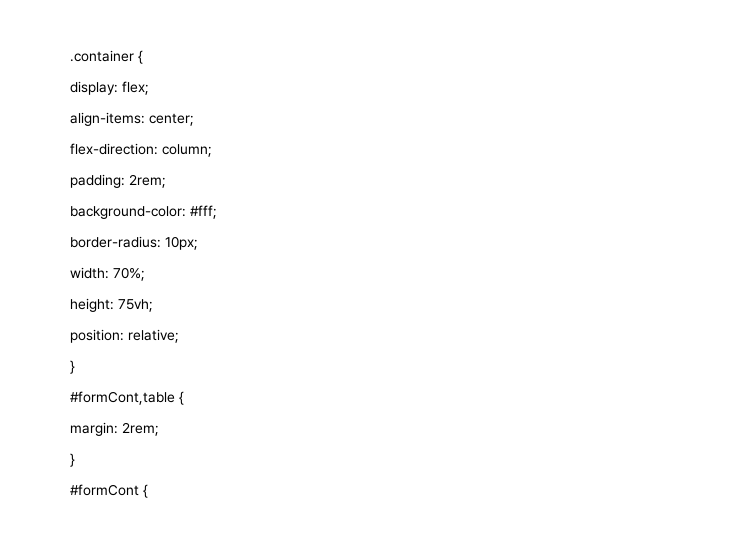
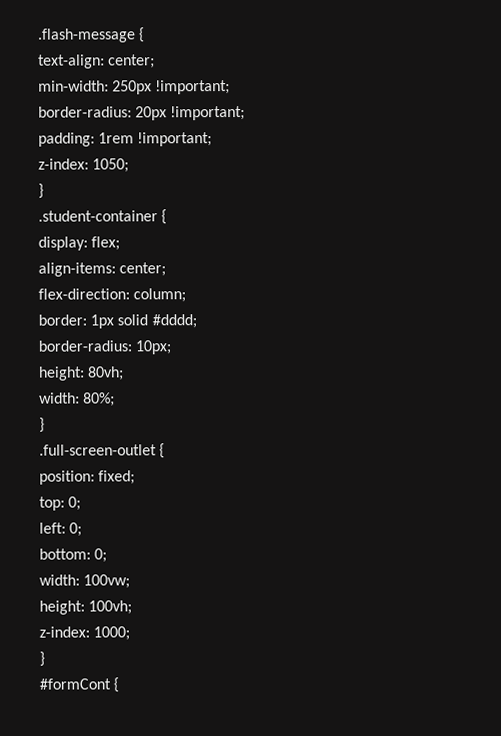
- .container {
+ .flash-message {
+ text-align: center;
+ min-width: 250px !important;
+ border-radius: 20px !important;
+ padding: 1rem !important;
+ z-index: 1050;
+ }
+ .student-container {
- padding: 2rem;
- background-color: #fff;
+ border: 1px solid #dddd;
- width: 70%;
- height: 75vh;
- position: relative;
+ height: 80vh;
+ width: 80%;
  }
- #formCont,table {
- margin: 2rem;
+ .full-screen-outlet {
+ position: fixed;
+ top: 0;
+ left: 0;
+ bottom: 0;
+ width: 100vw;
+ height: 100vh;
+ z-index: 1000;

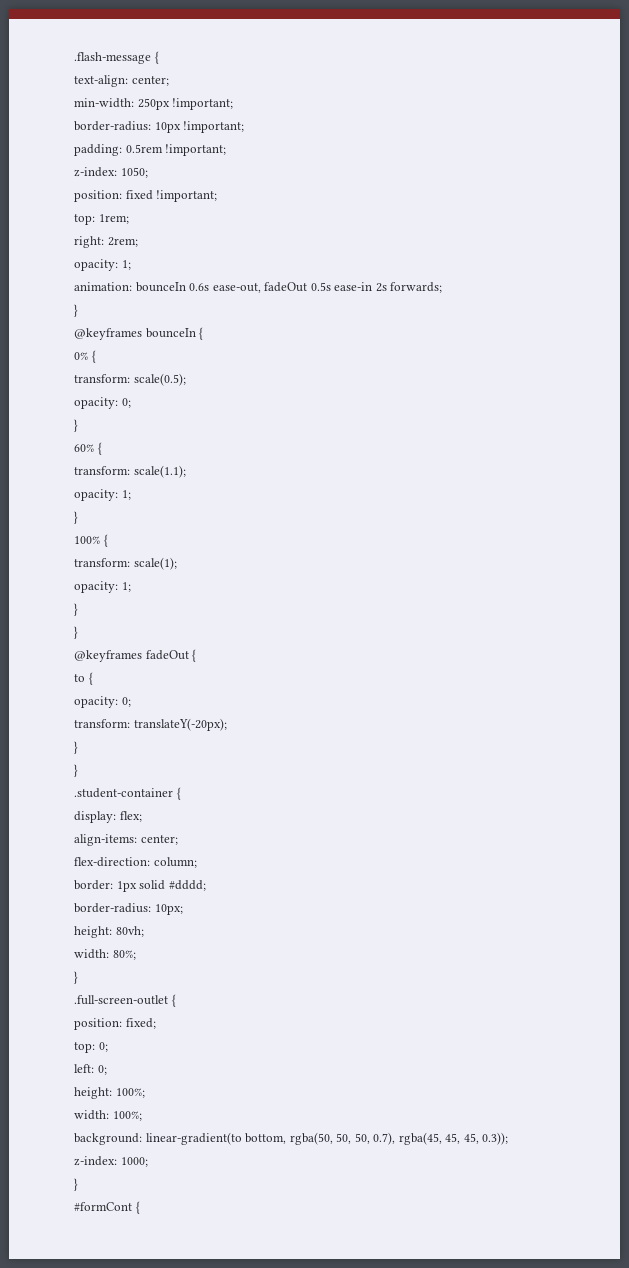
- border-radius: 20px !important;
+ border-radius: 10px !important;
- padding: 1rem !important;
+ padding: 0.5rem !important;
+ position: fixed !important;
+ top: 1rem;
+ right: 2rem;
+ opacity: 1;
+ animation: bounceIn 0.6s ease-out, fadeOut 0.5s ease-in 2s forwards;
+ }
+ @keyframes bounceIn {
+ 0% {
+ transform: scale(0.5);
+ opacity: 0;
+ }
+ 60% {
+ transform: scale(1.1);
+ opacity: 1;
+ }
+ 100% {
+ transform: scale(1);
+ opacity: 1;
+ }
+ }
+ @keyframes fadeOut {
+ to {
+ opacity: 0;
+ transform: translateY(-20px);
+ }
- bottom: 0;
- width: 100vw;
- height: 100vh;
+ height: 100%;
+ width: 100%;
+ background: linear-gradient(to bottom, rgba(50, 50, 50, 0.7), rgba(45, 45, 45, 0.3));

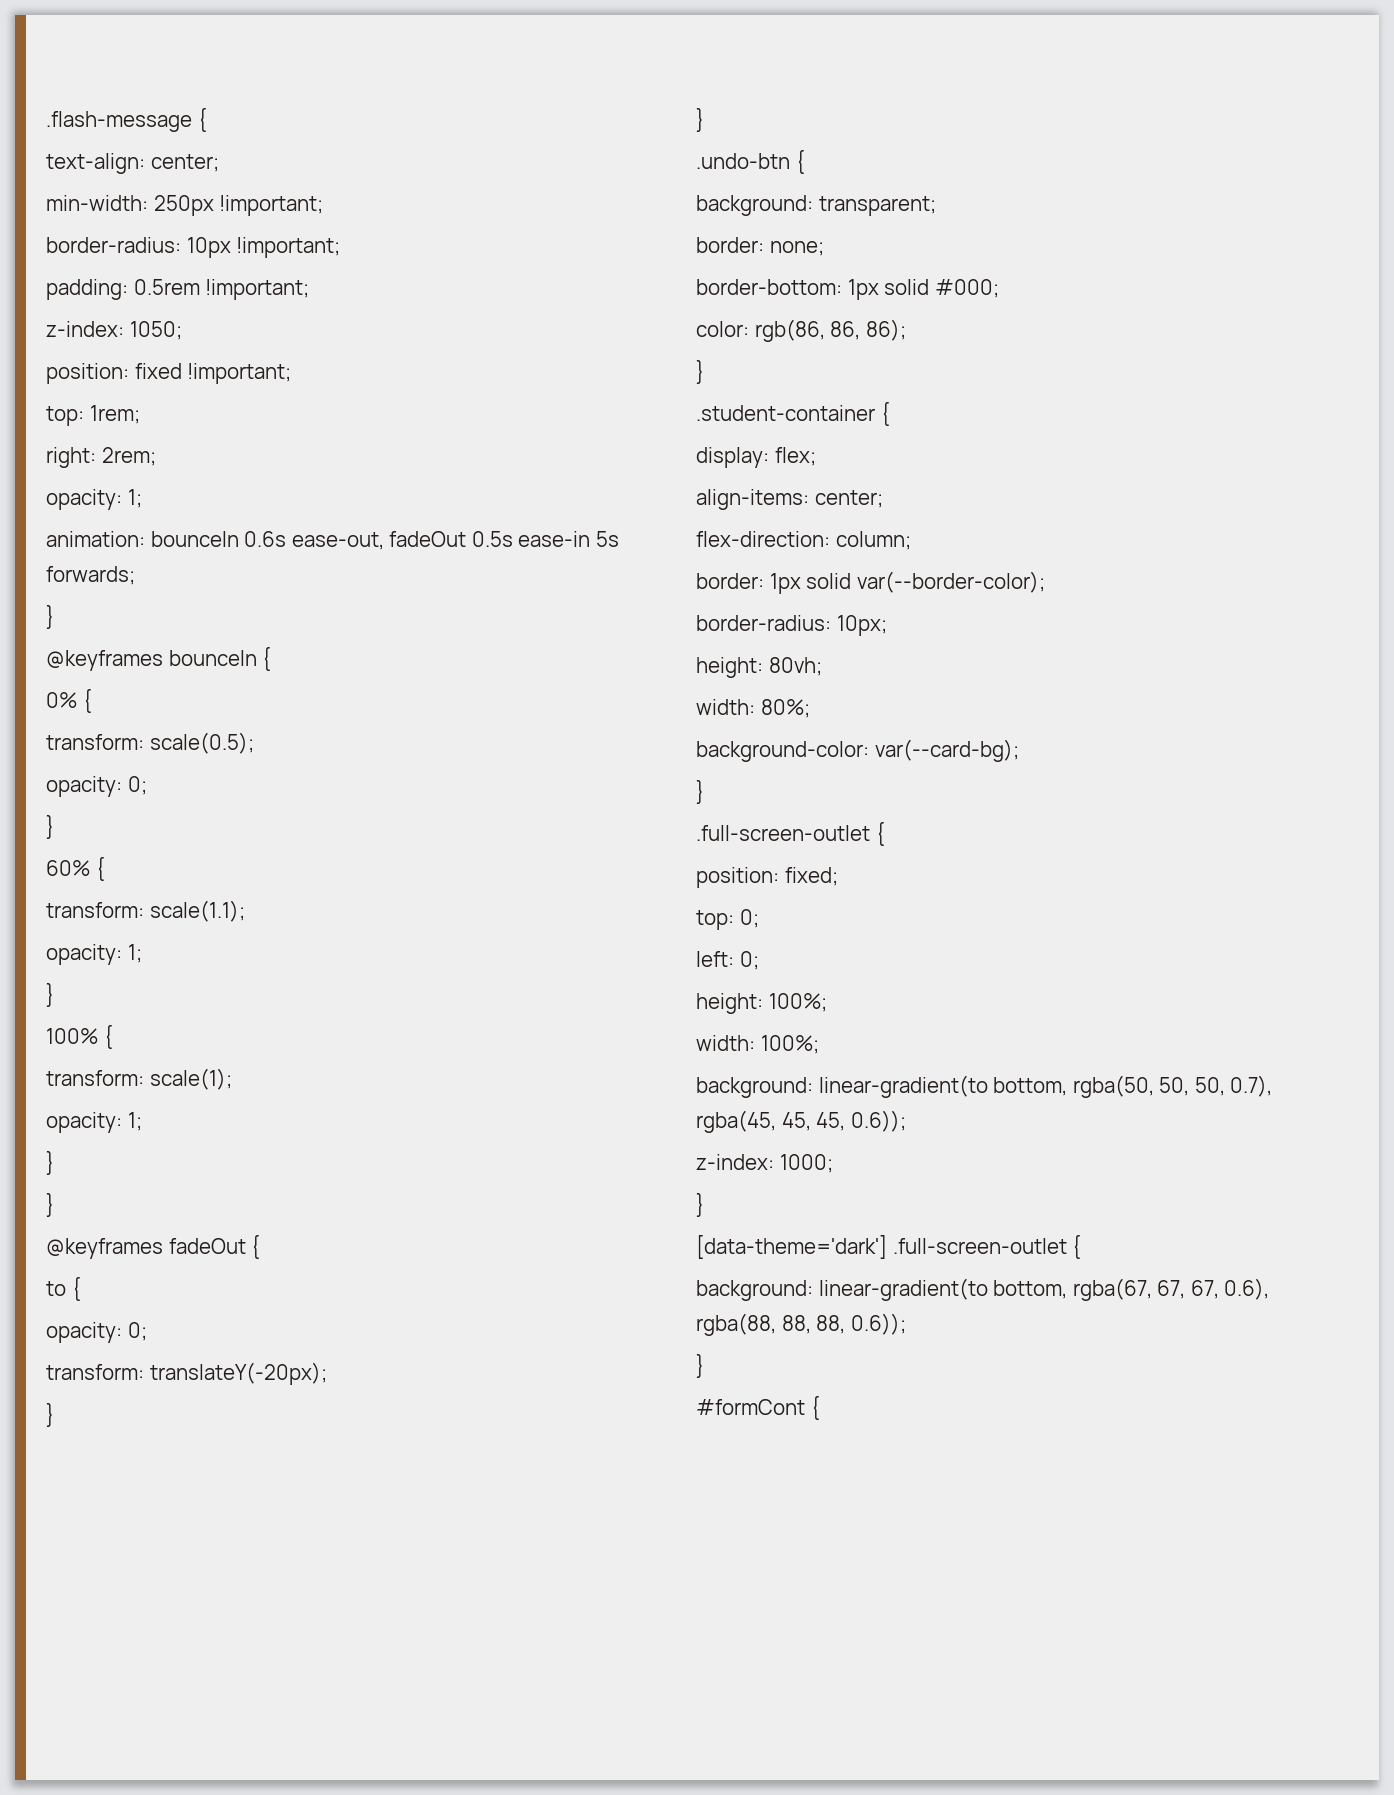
- animation: bounceIn 0.6s ease-out, fadeOut 0.5s ease-in 2s forwards;
+ animation: bounceIn 0.6s ease-out, fadeOut 0.5s ease-in 5s forwards;
+ .undo-btn {
+ background: transparent;
+ border: none;
+ border-bottom: 1px solid #000;
+ color: rgb(86, 86, 86);
+ }
- border: 1px solid #dddd;
+ border: 1px solid var(--border-color);
+ background-color: var(--card-bg);
- background: linear-gradient(to bottom, rgba(50, 50, 50, 0.7), rgba(45, 45, 45, 0.3));
+ background: linear-gradient(to bottom, rgba(50, 50, 50, 0.7), rgba(45, 45, 45, 0.6));
+ [data-theme='dark'] .full-screen-outlet {
+ background: linear-gradient(to bottom, rgba(67, 67, 67, 0.6), rgba(88, 88, 88, 0.6));
+ }

